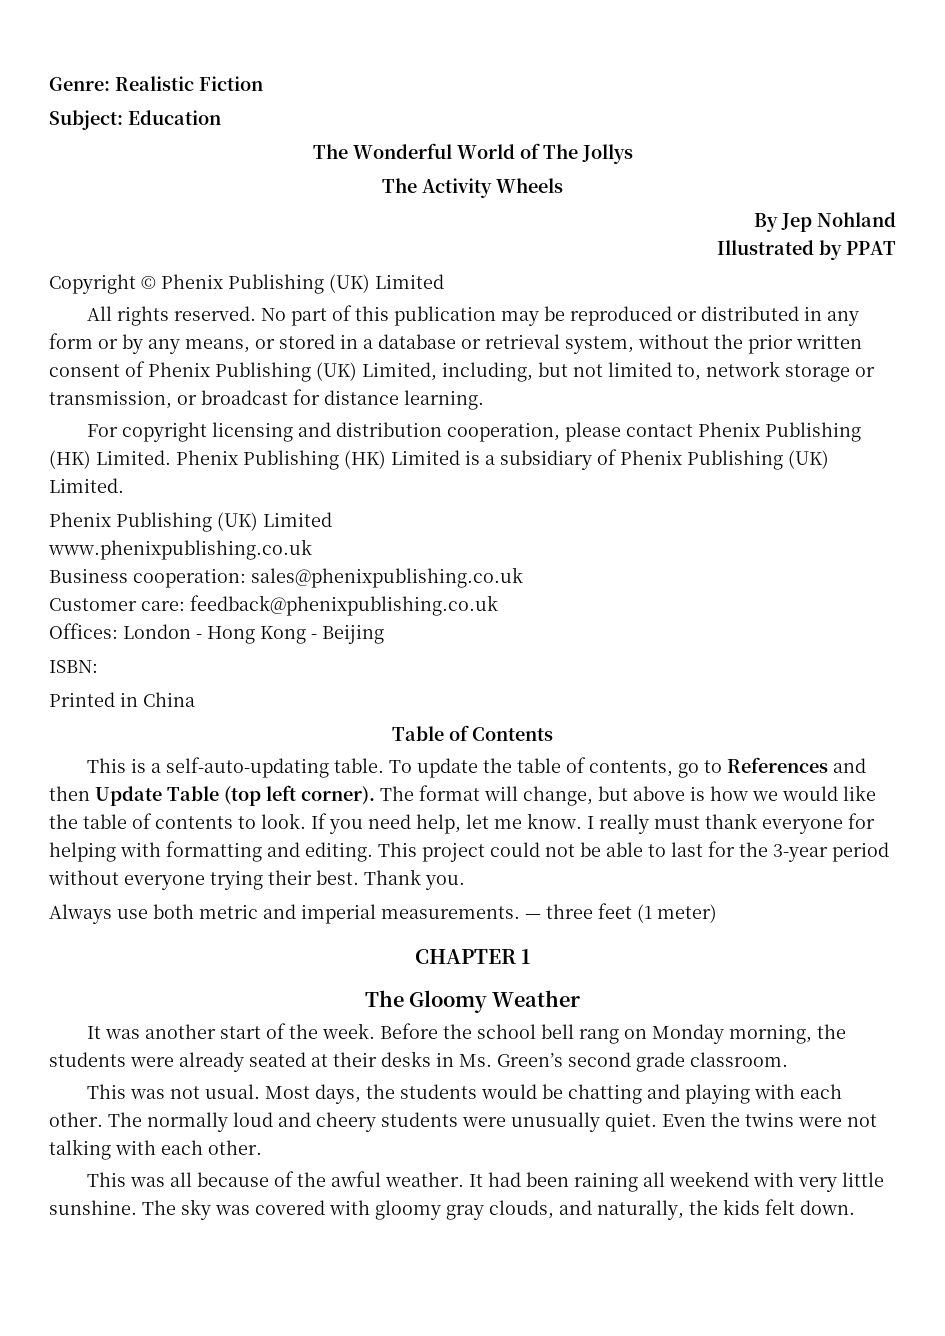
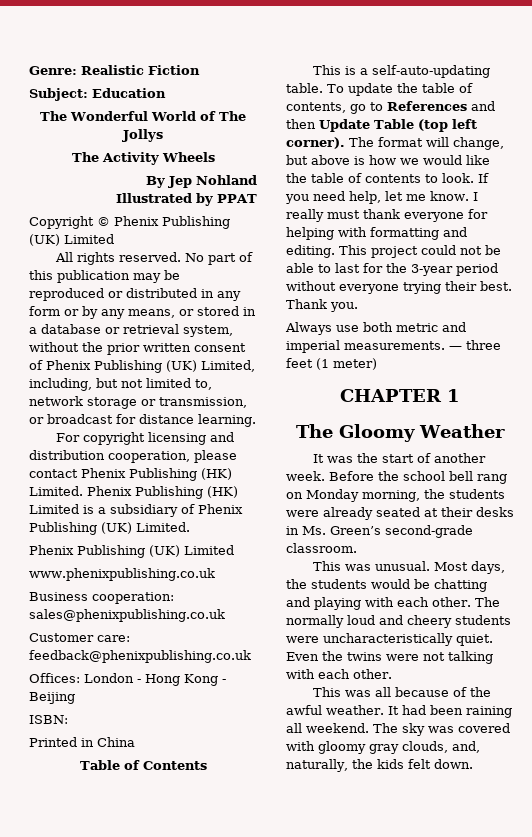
- It was another start of the week.
+ It was the start of another week.
- Before the school bell rang on Monday morning, the students were already seated at their desks in Ms. Green’s second grade classroom.
+ Before the school bell rang on Monday morning, the students were already seated at their desks in Ms. Green’s second-grade classroom.
- This was not usual.
+ This was unusual.
- The normally loud and cheery students were unusually quiet.
+ The normally loud and cheery students were uncharacteristically quiet.
- It had been raining all weekend with very little sunshine.
+ It had been raining all weekend.
- The sky was covered with gloomy gray clouds, and naturally, the kids felt down.
+ The sky was covered with gloomy gray clouds, and, naturally, the kids felt down.

